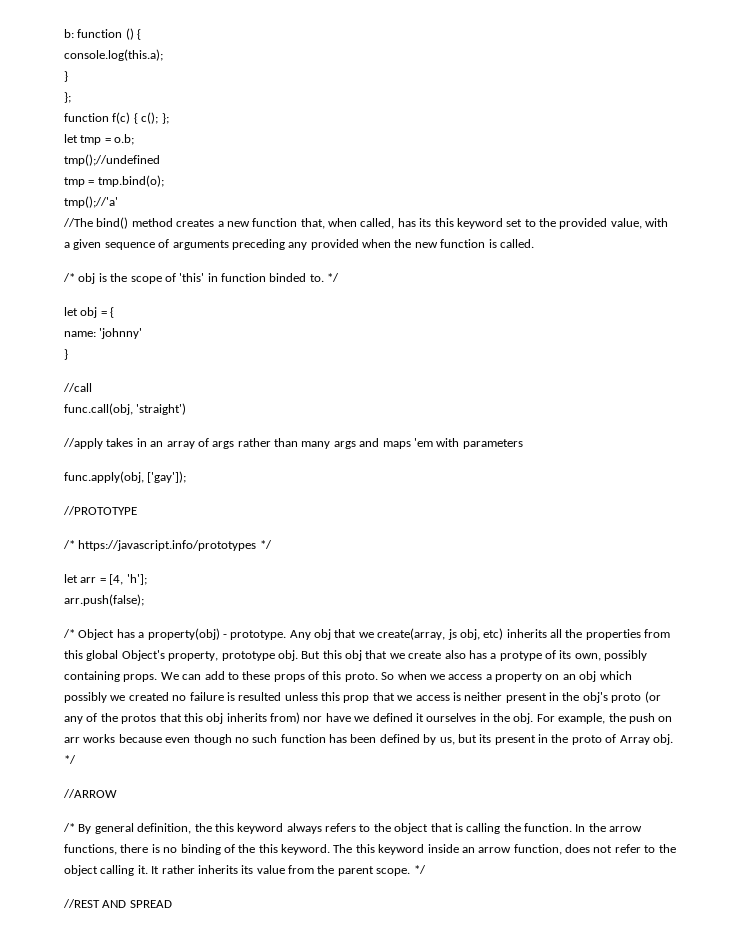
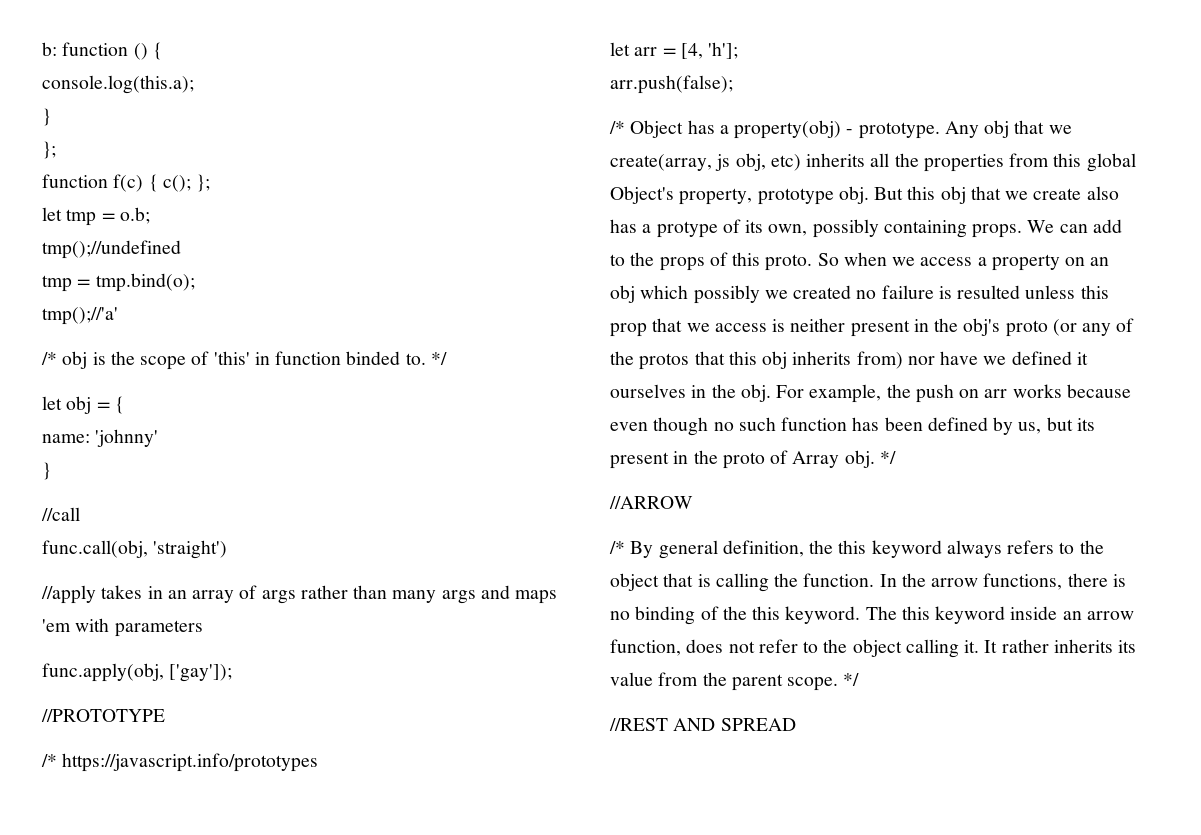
- //The bind() method creates a new function that, when called, has its this keyword set to the provided value, with a given sequence of arguments preceding any provided when the new function is called.
- /* https://javascript.info/prototypes */
+ /* https://javascript.info/prototypes
- We can add to these props of this proto.
+ We can add to the props of this proto.

